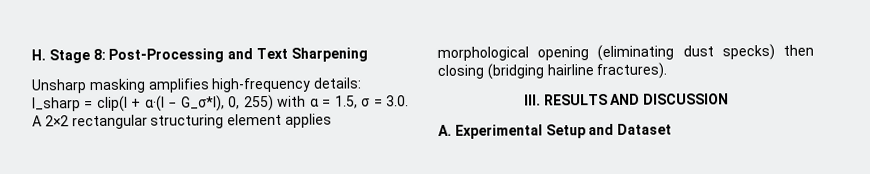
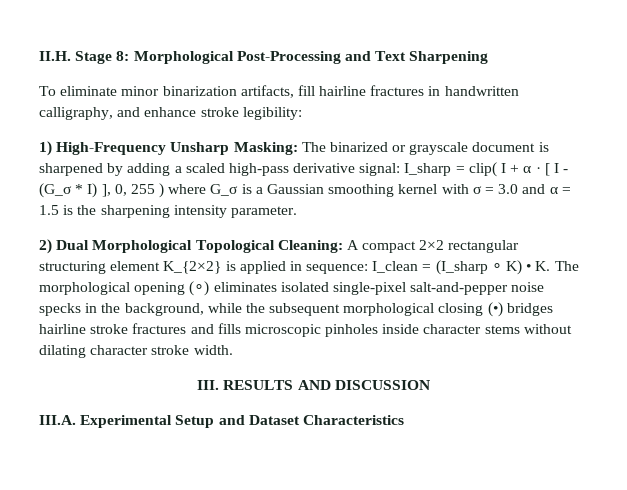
- H. Stage 8: Post-Processing and Text Sharpening
+ II.H. Stage 8: Morphological Post-Processing and Text Sharpening
- Unsharp masking amplifies high-frequency details: I_sharp = clip(I + α·(I − G_σ*I), 0, 255) with α = 1.5, σ = 3.0. A 2×2 rectangular structuring element applies morphological opening (eliminating dust specks) then closing (bridging hairline fractures).
+ To eliminate minor binarization artifacts, fill hairline fractures in handwritten calligraphy, and enhance stroke legibility:
+ 1) High-Frequency Unsharp Masking: The binarized or grayscale document is sharpened by adding a scaled high-pass derivative signal: I_sharp = clip( I + α · [ I - (G_σ * I) ], 0, 255 ) where G_σ is a Gaussian smoothing kernel with σ = 3.0 and α = 1.5 is the sharpening intensity parameter.
+ 2) Dual Morphological Topological Cleaning: A compact 2×2 rectangular structuring element K_{2×2} is applied in sequence: I_clean = (I_sharp ∘ K) • K. The morphological opening (∘) eliminates isolated single-pixel salt-and-pepper noise specks in the background, while the subsequent morphological closing (•) bridges hairline stroke fractures and fills microscopic pinholes inside character stems without dilating character stroke width.
- A. Experimental Setup and Dataset
+ III.A. Experimental Setup and Dataset Characteristics

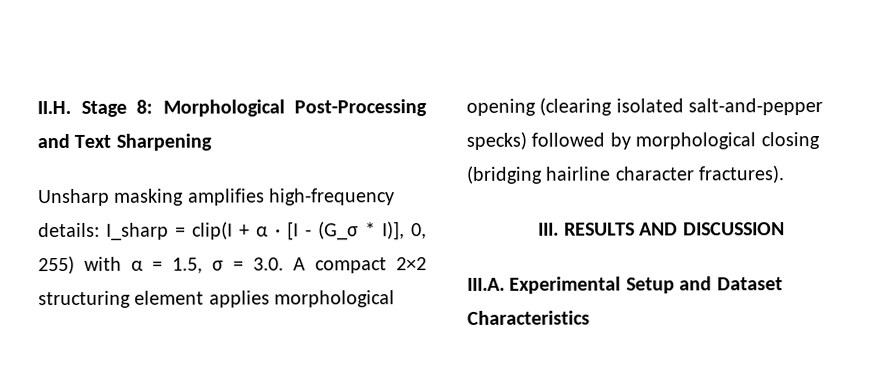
- To eliminate minor binarization artifacts, fill hairline fractures in handwritten calligraphy, and enhance stroke legibility:
- 1) High-Frequency Unsharp Masking: The binarized or grayscale document is sharpened by adding a scaled high-pass derivative signal: I_sharp = clip( I + α · [ I - (G_σ * I) ], 0, 255 ) where G_σ is a Gaussian smoothing kernel with σ = 3.0 and α = 1.5 is the sharpening intensity parameter.
- 2) Dual Morphological Topological Cleaning: A compact 2×2 rectangular structuring element K_{2×2} is applied in sequence: I_clean = (I_sharp ∘ K) • K. The morphological opening (∘) eliminates isolated single-pixel salt-and-pepper noise specks in the background, while the subsequent morphological closing (•) bridges hairline stroke fractures and fills microscopic pinholes inside character stems without dilating character stroke width.
+ Unsharp masking amplifies high-frequency details: I_sharp = clip(I + α · [I - (G_σ * I)], 0, 255) with α = 1.5, σ = 3.0. A compact 2×2 structuring element applies morphological opening (clearing isolated salt-and-pepper specks) followed by morphological closing (bridging hairline character fractures).

